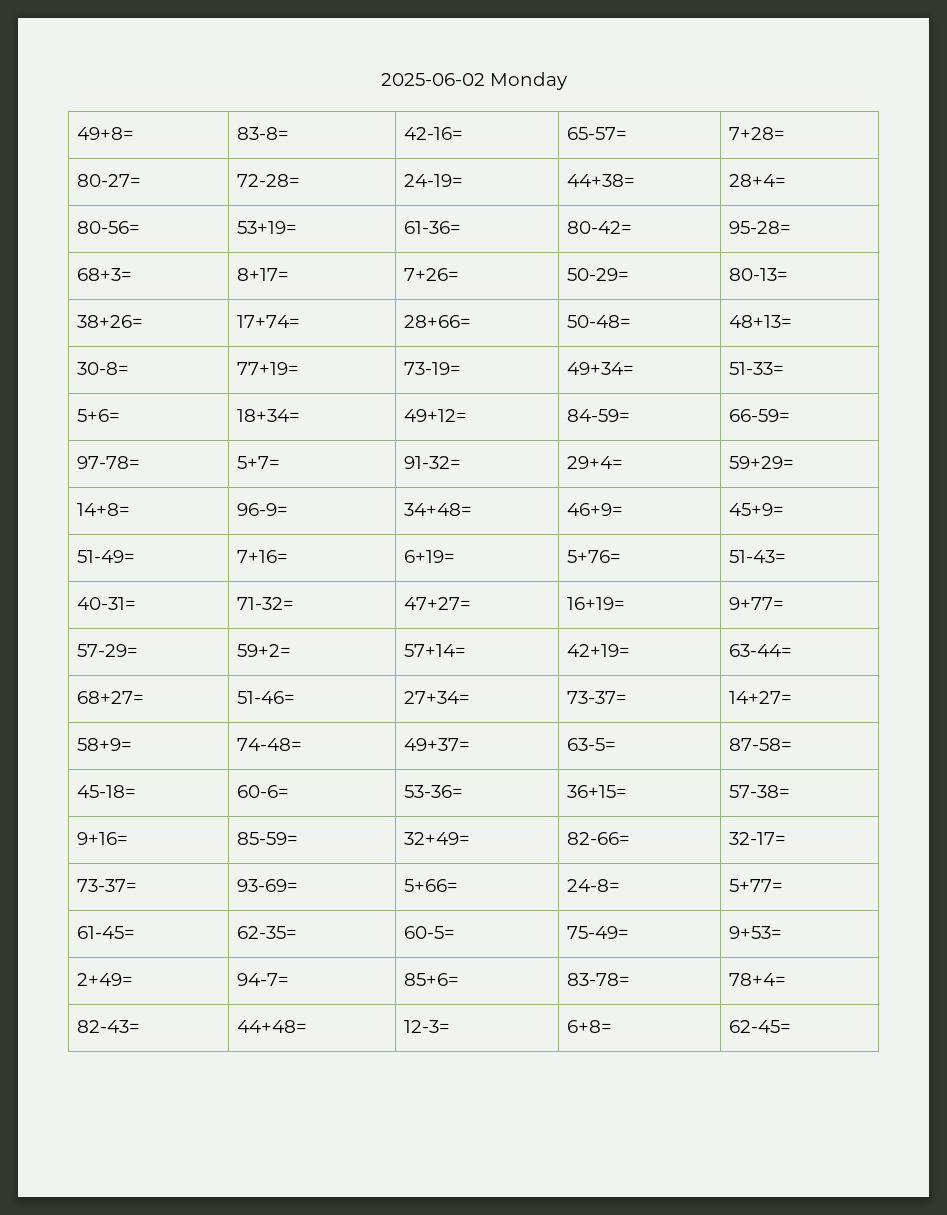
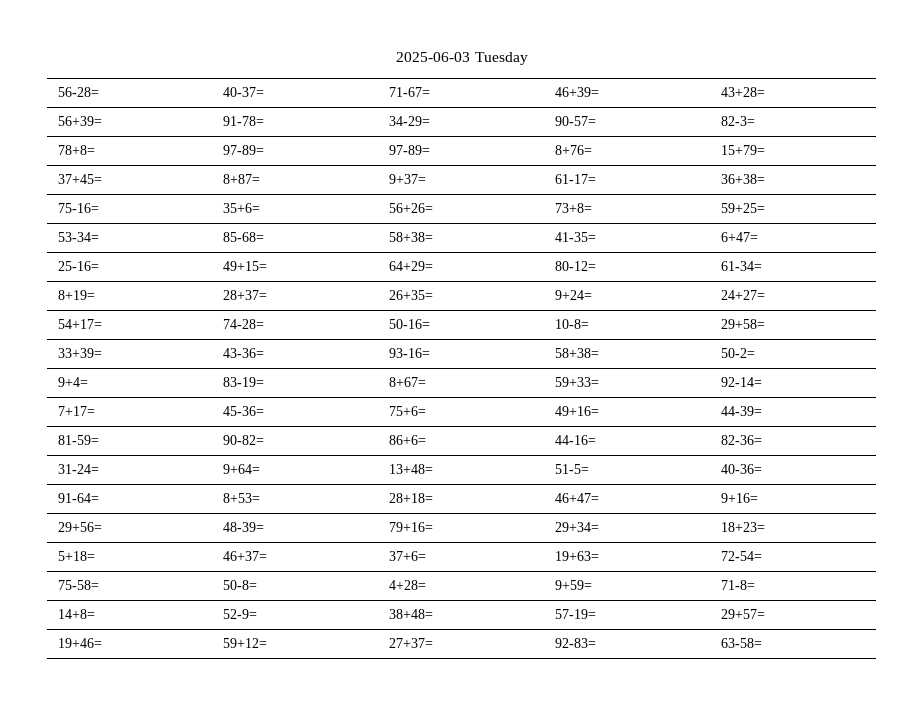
- 2025-06-02 Monday
- 49+8= | 83-8= | 42-16= | 65-57= | 7+28=
- 80-27= | 72-28= | 24-19= | 44+38= | 28+4=
- 80-56= | 53+19= | 61-36= | 80-42= | 95-28=
- 68+3= | 8+17= | 7+26= | 50-29= | 80-13=
- 38+26= | 17+74= | 28+66= | 50-48= | 48+13=
- 30-8= | 77+19= | 73-19= | 49+34= | 51-33=
- 5+6= | 18+34= | 49+12= | 84-59= | 66-59=
- 97-78= | 5+7= | 91-32= | 29+4= | 59+29=
- 14+8= | 96-9= | 34+48= | 46+9= | 45+9=
- 51-49= | 7+16= | 6+19= | 5+76= | 51-43=
- 40-31= | 71-32= | 47+27= | 16+19= | 9+77=
- 57-29= | 59+2= | 57+14= | 42+19= | 63-44=
- 68+27= | 51-46= | 27+34= | 73-37= | 14+27=
- 58+9= | 74-48= | 49+37= | 63-5= | 87-58=
- 45-18= | 60-6= | 53-36= | 36+15= | 57-38=
- 9+16= | 85-59= | 32+49= | 82-66= | 32-17=
- 73-37= | 93-69= | 5+66= | 24-8= | 5+77=
- 61-45= | 62-35= | 60-5= | 75-49= | 9+53=
- 2+49= | 94-7= | 85+6= | 83-78= | 78+4=
- 82-43= | 44+48= | 12-3= | 6+8= | 62-45=
+ 2025-06-03 Tuesday
+ 56-28= | 40-37= | 71-67= | 46+39= | 43+28=
+ 56+39= | 91-78= | 34-29= | 90-57= | 82-3=
+ 78+8= | 97-89= | 97-89= | 8+76= | 15+79=
+ 37+45= | 8+87= | 9+37= | 61-17= | 36+38=
+ 75-16= | 35+6= | 56+26= | 73+8= | 59+25=
+ 53-34= | 85-68= | 58+38= | 41-35= | 6+47=
+ 25-16= | 49+15= | 64+29= | 80-12= | 61-34=
+ 8+19= | 28+37= | 26+35= | 9+24= | 24+27=
+ 54+17= | 74-28= | 50-16= | 10-8= | 29+58=
+ 33+39= | 43-36= | 93-16= | 58+38= | 50-2=
+ 9+4= | 83-19= | 8+67= | 59+33= | 92-14=
+ 7+17= | 45-36= | 75+6= | 49+16= | 44-39=
+ 81-59= | 90-82= | 86+6= | 44-16= | 82-36=
+ 31-24= | 9+64= | 13+48= | 51-5= | 40-36=
+ 91-64= | 8+53= | 28+18= | 46+47= | 9+16=
+ 29+56= | 48-39= | 79+16= | 29+34= | 18+23=
+ 5+18= | 46+37= | 37+6= | 19+63= | 72-54=
+ 75-58= | 50-8= | 4+28= | 9+59= | 71-8=
+ 14+8= | 52-9= | 38+48= | 57-19= | 29+57=
+ 19+46= | 59+12= | 27+37= | 92-83= | 63-58=

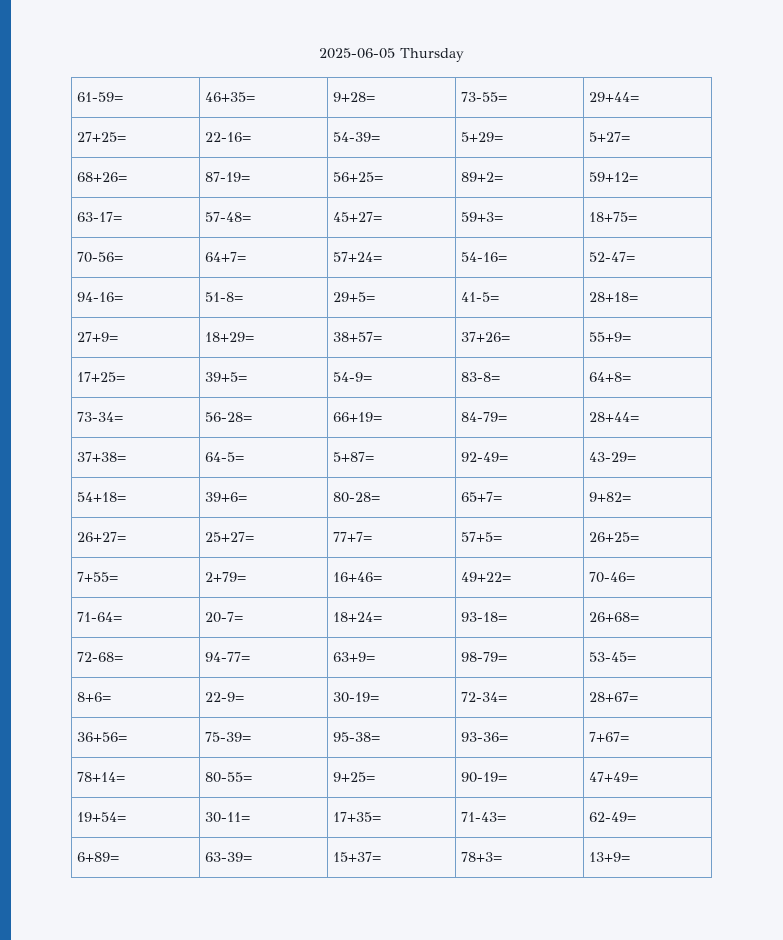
- 2025-06-03 Tuesday
- 56-28= | 40-37= | 71-67= | 46+39= | 43+28=
- 56+39= | 91-78= | 34-29= | 90-57= | 82-3=
- 78+8= | 97-89= | 97-89= | 8+76= | 15+79=
- 37+45= | 8+87= | 9+37= | 61-17= | 36+38=
- 75-16= | 35+6= | 56+26= | 73+8= | 59+25=
- 53-34= | 85-68= | 58+38= | 41-35= | 6+47=
- 25-16= | 49+15= | 64+29= | 80-12= | 61-34=
- 8+19= | 28+37= | 26+35= | 9+24= | 24+27=
- 54+17= | 74-28= | 50-16= | 10-8= | 29+58=
- 33+39= | 43-36= | 93-16= | 58+38= | 50-2=
- 9+4= | 83-19= | 8+67= | 59+33= | 92-14=
- 7+17= | 45-36= | 75+6= | 49+16= | 44-39=
- 81-59= | 90-82= | 86+6= | 44-16= | 82-36=
- 31-24= | 9+64= | 13+48= | 51-5= | 40-36=
- 91-64= | 8+53= | 28+18= | 46+47= | 9+16=
- 29+56= | 48-39= | 79+16= | 29+34= | 18+23=
- 5+18= | 46+37= | 37+6= | 19+63= | 72-54=
- 75-58= | 50-8= | 4+28= | 9+59= | 71-8=
- 14+8= | 52-9= | 38+48= | 57-19= | 29+57=
- 19+46= | 59+12= | 27+37= | 92-83= | 63-58=
+ 2025-06-05 Thursday
+ 61-59= | 46+35= | 9+28= | 73-55= | 29+44=
+ 27+25= | 22-16= | 54-39= | 5+29= | 5+27=
+ 68+26= | 87-19= | 56+25= | 89+2= | 59+12=
+ 63-17= | 57-48= | 45+27= | 59+3= | 18+75=
+ 70-56= | 64+7= | 57+24= | 54-16= | 52-47=
+ 94-16= | 51-8= | 29+5= | 41-5= | 28+18=
+ 27+9= | 18+29= | 38+57= | 37+26= | 55+9=
+ 17+25= | 39+5= | 54-9= | 83-8= | 64+8=
+ 73-34= | 56-28= | 66+19= | 84-79= | 28+44=
+ 37+38= | 64-5= | 5+87= | 92-49= | 43-29=
+ 54+18= | 39+6= | 80-28= | 65+7= | 9+82=
+ 26+27= | 25+27= | 77+7= | 57+5= | 26+25=
+ 7+55= | 2+79= | 16+46= | 49+22= | 70-46=
+ 71-64= | 20-7= | 18+24= | 93-18= | 26+68=
+ 72-68= | 94-77= | 63+9= | 98-79= | 53-45=
+ 8+6= | 22-9= | 30-19= | 72-34= | 28+67=
+ 36+56= | 75-39= | 95-38= | 93-36= | 7+67=
+ 78+14= | 80-55= | 9+25= | 90-19= | 47+49=
+ 19+54= | 30-11= | 17+35= | 71-43= | 62-49=
+ 6+89= | 63-39= | 15+37= | 78+3= | 13+9=

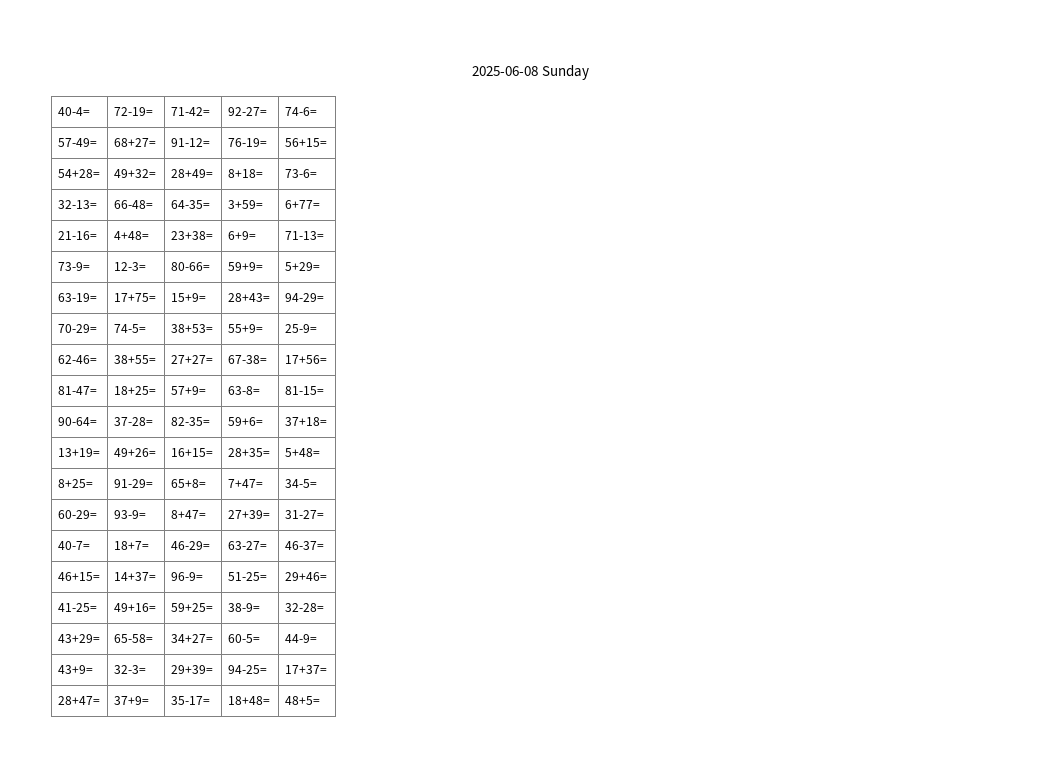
- 2025-06-05 Thursday
- 61-59= | 46+35= | 9+28= | 73-55= | 29+44=
- 27+25= | 22-16= | 54-39= | 5+29= | 5+27=
- 68+26= | 87-19= | 56+25= | 89+2= | 59+12=
- 63-17= | 57-48= | 45+27= | 59+3= | 18+75=
- 70-56= | 64+7= | 57+24= | 54-16= | 52-47=
- 94-16= | 51-8= | 29+5= | 41-5= | 28+18=
- 27+9= | 18+29= | 38+57= | 37+26= | 55+9=
- 17+25= | 39+5= | 54-9= | 83-8= | 64+8=
- 73-34= | 56-28= | 66+19= | 84-79= | 28+44=
- 37+38= | 64-5= | 5+87= | 92-49= | 43-29=
- 54+18= | 39+6= | 80-28= | 65+7= | 9+82=
- 26+27= | 25+27= | 77+7= | 57+5= | 26+25=
- 7+55= | 2+79= | 16+46= | 49+22= | 70-46=
- 71-64= | 20-7= | 18+24= | 93-18= | 26+68=
- 72-68= | 94-77= | 63+9= | 98-79= | 53-45=
- 8+6= | 22-9= | 30-19= | 72-34= | 28+67=
- 36+56= | 75-39= | 95-38= | 93-36= | 7+67=
- 78+14= | 80-55= | 9+25= | 90-19= | 47+49=
- 19+54= | 30-11= | 17+35= | 71-43= | 62-49=
- 6+89= | 63-39= | 15+37= | 78+3= | 13+9=
+ 2025-06-08 Sunday
+ 40-4= | 72-19= | 71-42= | 92-27= | 74-6=
+ 57-49= | 68+27= | 91-12= | 76-19= | 56+15=
+ 54+28= | 49+32= | 28+49= | 8+18= | 73-6=
+ 32-13= | 66-48= | 64-35= | 3+59= | 6+77=
+ 21-16= | 4+48= | 23+38= | 6+9= | 71-13=
+ 73-9= | 12-3= | 80-66= | 59+9= | 5+29=
+ 63-19= | 17+75= | 15+9= | 28+43= | 94-29=
+ 70-29= | 74-5= | 38+53= | 55+9= | 25-9=
+ 62-46= | 38+55= | 27+27= | 67-38= | 17+56=
+ 81-47= | 18+25= | 57+9= | 63-8= | 81-15=
+ 90-64= | 37-28= | 82-35= | 59+6= | 37+18=
+ 13+19= | 49+26= | 16+15= | 28+35= | 5+48=
+ 8+25= | 91-29= | 65+8= | 7+47= | 34-5=
+ 60-29= | 93-9= | 8+47= | 27+39= | 31-27=
+ 40-7= | 18+7= | 46-29= | 63-27= | 46-37=
+ 46+15= | 14+37= | 96-9= | 51-25= | 29+46=
+ 41-25= | 49+16= | 59+25= | 38-9= | 32-28=
+ 43+29= | 65-58= | 34+27= | 60-5= | 44-9=
+ 43+9= | 32-3= | 29+39= | 94-25= | 17+37=
+ 28+47= | 37+9= | 35-17= | 18+48= | 48+5=

